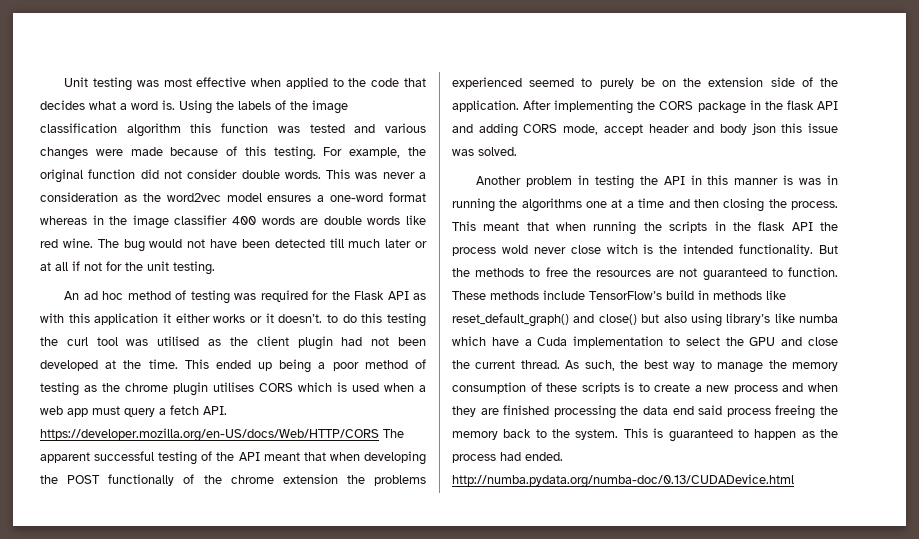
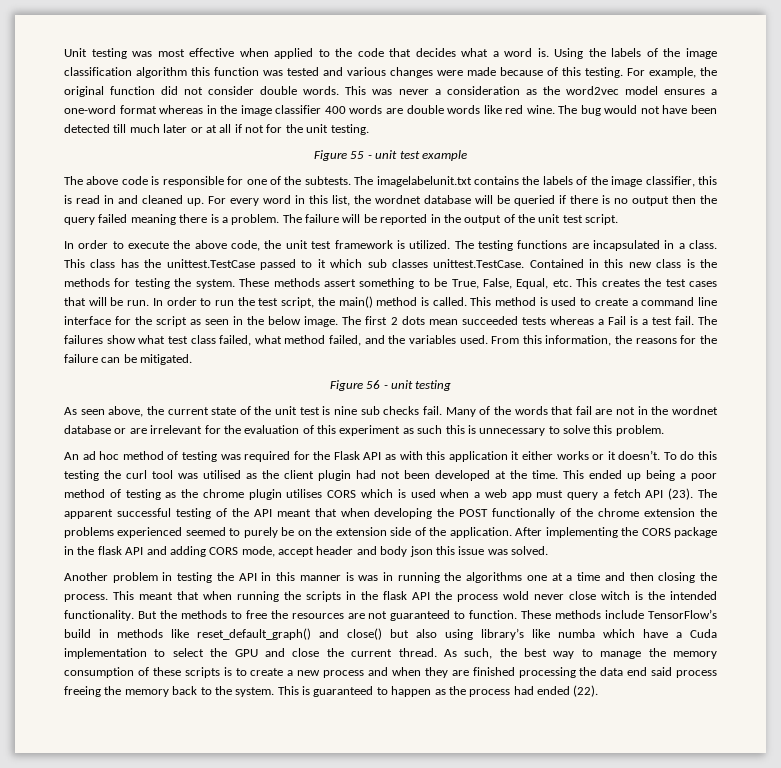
+ Figure 55 - unit test example
+ The above code is responsible for one of the subtests. The imagelabelunit.txt contains the labels of the image classifier, this is read in and cleaned up. For every word in this list, the wordnet database will be queried if there is no output then the query failed meaning there is a problem. The failure will be reported in the output of the unit test script.
+ In order to execute the above code, the unit test framework is utilized. The testing functions are incapsulated in a class. This class has the unittest.TestCase passed to it which sub classes unittest.TestCase. Contained in this new class is the methods for testing the system. These methods assert something to be True, False, Equal, etc. This creates the test cases that will be run. In order to run the test script, the main() method is called. This method is used to create a command line interface for the script as seen in the below image. The first 2 dots mean succeeded tests whereas a Fail is a test fail. The failures show what test class failed, what method failed, and the variables used. From this information, the reasons for the failure can be mitigated.
+ Figure 56 - unit testing
+ As seen above, the current state of the unit test is nine sub checks fail. Many of the words that fail are not in the wordnet database or are irrelevant for the evaluation of this experiment as such this is unnecessary to solve this problem.
- An ad hoc method of testing was required for the Flask API as with this application it either works or it doesn’t. to do this testing the curl tool was utilised as the client plugin had not been developed at the time.
+ An ad hoc method of testing was required for the Flask API as with this application it either works or it doesn’t. To do this testing the curl tool was utilised as the client plugin had not been developed at the time.
- This ended up being a poor method of testing as the chrome plugin utilises CORS which is used when a web app must query a fetch API. https://developer.mozilla.org/en-US/docs/Web/HTTP/CORS The apparent successful testing of the API meant that when developing the POST functionally of the chrome extension the problems experienced seemed to purely be on the extension side of the application.
+ This ended up being a poor method of testing as the chrome plugin utilises CORS which is used when a web app must query a fetch API (23). The apparent successful testing of the API meant that when developing the POST functionally of the chrome extension the problems experienced seemed to purely be on the extension side of the application.
- This is guaranteed to happen as the process had ended. http://numba.pydata.org/numba-doc/0.13/CUDADevice.html
+ This is guaranteed to happen as the process had ended (22).

